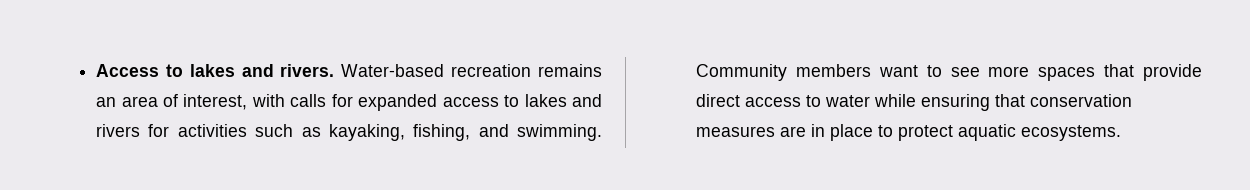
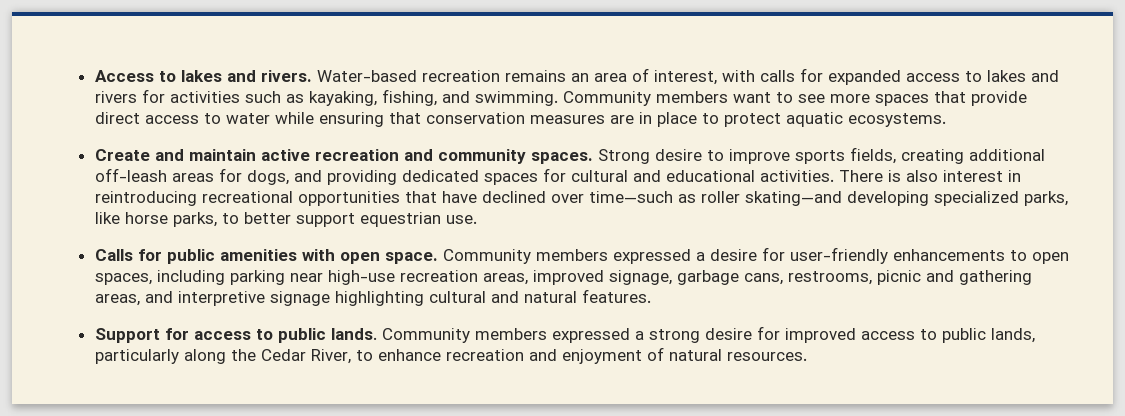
+ Create and maintain active recreation and community spaces. Strong desire to improve sports fields, creating additional off-leash areas for dogs, and providing dedicated spaces for cultural and educational activities. There is also interest in reintroducing recreational opportunities that have declined over time—such as roller skating—and developing specialized parks, like horse parks, to better support equestrian use.
+ Calls for public amenities with open space. Community members expressed a desire for user-friendly enhancements to open spaces, including parking near high-use recreation areas, improved signage, garbage cans, restrooms, picnic and gathering areas, and interpretive signage highlighting cultural and natural features.
+ Support for access to public lands. Community members expressed a strong desire for improved access to public lands, particularly along the Cedar River, to enhance recreation and enjoyment of natural resources.

